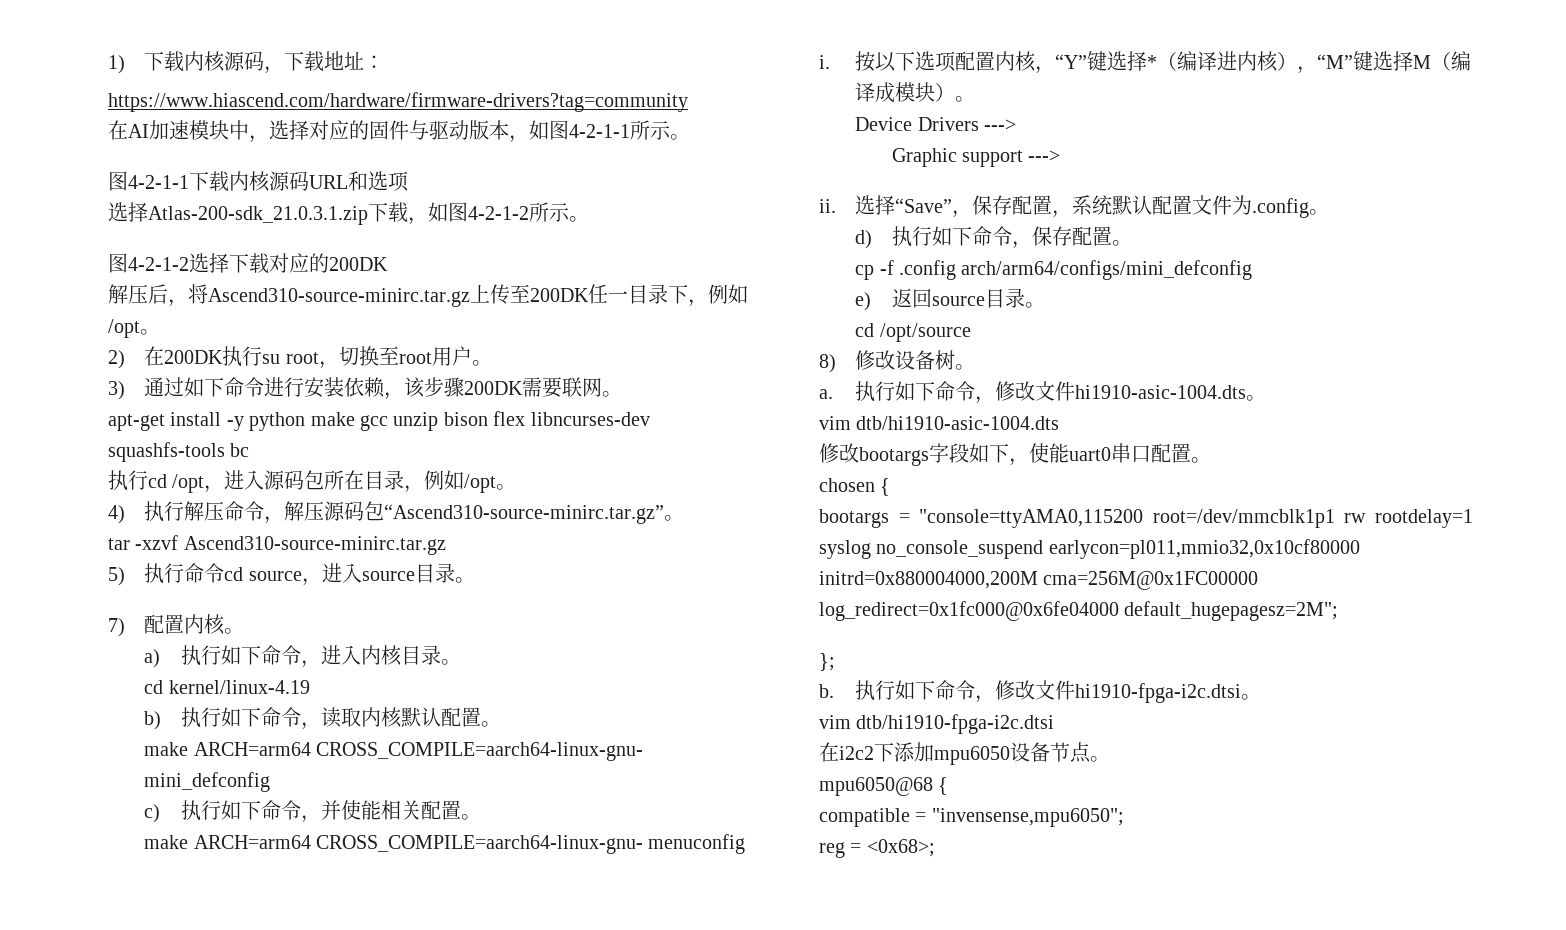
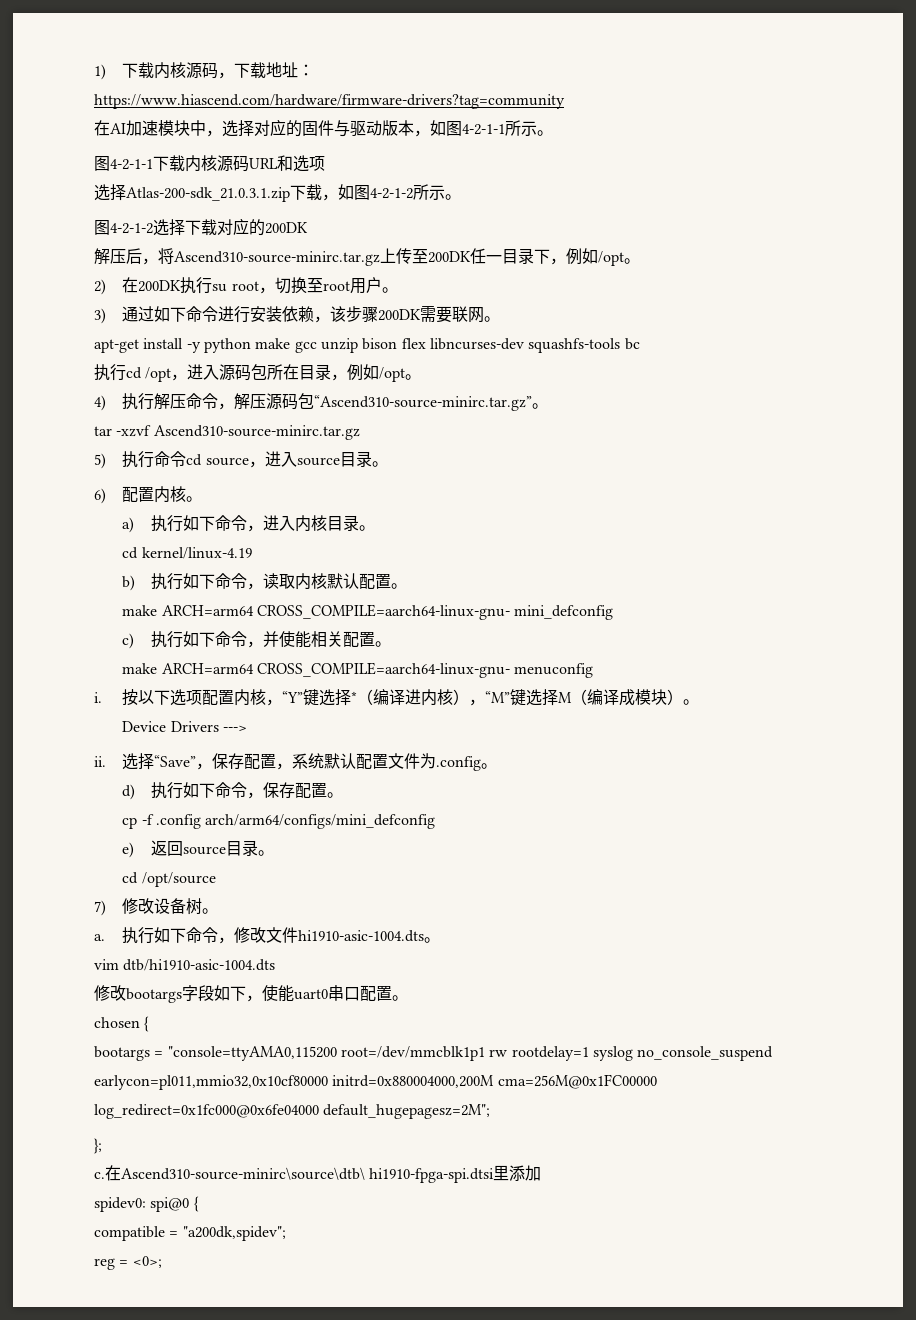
- 7)配置内核。
+ 6)配置内核。
- Graphic support --->
- 8)修改设备树。
+ 7)修改设备树。
- b.执行如下命令，修改文件hi1910-fpga-i2c.dtsi。
- vim dtb/hi1910-fpga-i2c.dtsi
- 在i2c2下添加mpu6050设备节点。
- mpu6050@68 {
+ c.在Ascend310-source-minirc\source\dtb\ hi1910-fpga-spi.dtsi里添加
+ spidev0: spi@0 {
- compatible = "invensense,mpu6050";
+ compatible = "a200dk,spidev";
- reg = <0x68>;
+ reg = <0>;

